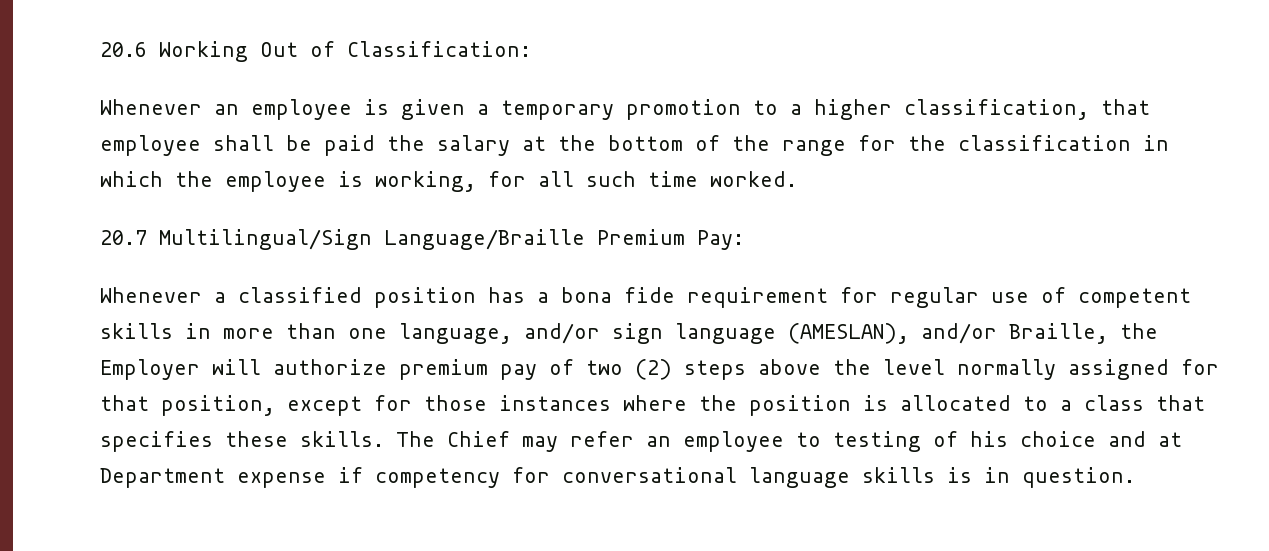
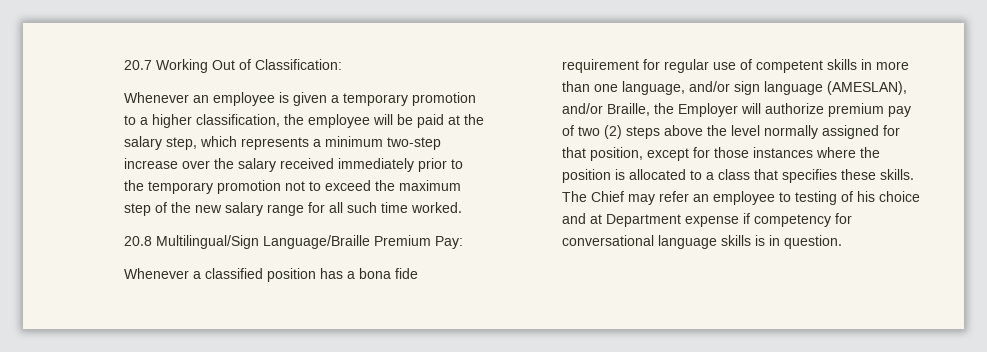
- 20.6 Working Out of Classification:
+ 20.7 Working Out of Classification:
- Whenever an employee is given a temporary promotion to a higher classification, that employee shall be paid the salary at the bottom of the range for the classification in which the employee is working, for all such time worked.
+ Whenever an employee is given a temporary promotion to a higher classification, the employee will be paid at the salary step, which represents a minimum two-step increase over the salary received immediately prior to the temporary promotion not to exceed the maximum step of the new salary range for all such time worked.
- 20.7 Multilingual/Sign Language/Braille Premium Pay:
+ 20.8 Multilingual/Sign Language/Braille Premium Pay:

